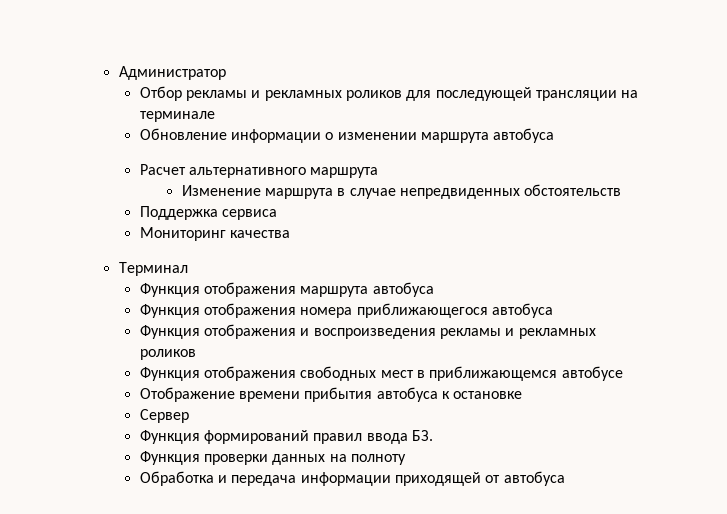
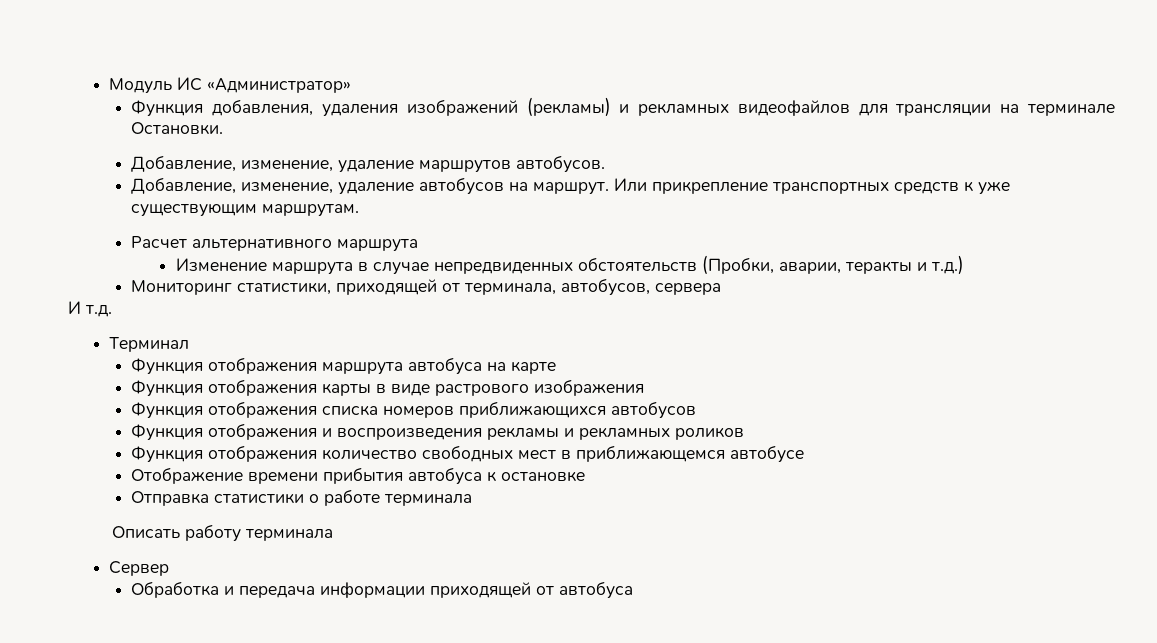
- Администратор
- Отбор рекламы и рекламных роликов для последующей трансляции на терминале
- Обновление информации о изменении маршрута автобуса
+ Модуль ИС «Администратор»
+ Функция добавления, удаления изображений (рекламы) и рекламных видеофайлов для трансляции на терминале Остановки.
+ Добавление, изменение, удаление маршрутов автобусов.
+ Добавление, изменение, удаление автобусов на маршрут. Или прикрепление транспортных средств к уже существующим маршрутам.
- Изменение маршрута в случае непредвиденных обстоятельств
- Поддержка сервиса
- Мониторинг качества
+ Изменение маршрута в случае непредвиденных обстоятельств (Пробки, аварии, теракты и т.д.)
+ Мониторинг статистики, приходящей от терминала, автобусов, сервера
+ И т.д.
- Функция отображения маршрута автобуса
- Функция отображения номера приближающегося автобуса
+ Функция отображения маршрута автобуса на карте
+ Функция отображения карты в виде растрового изображения
+ Функция отображения списка номеров приближающихся автобусов
- Функция отображения свободных мест в приближающемся автобусе
+ Функция отображения количество свободных мест в приближающемся автобусе
+ Отправка статистики о работе терминала
+ Описать работу терминала
  Сервер
- Функция формирований правил ввода БЗ.
- Функция проверки данных на полноту

